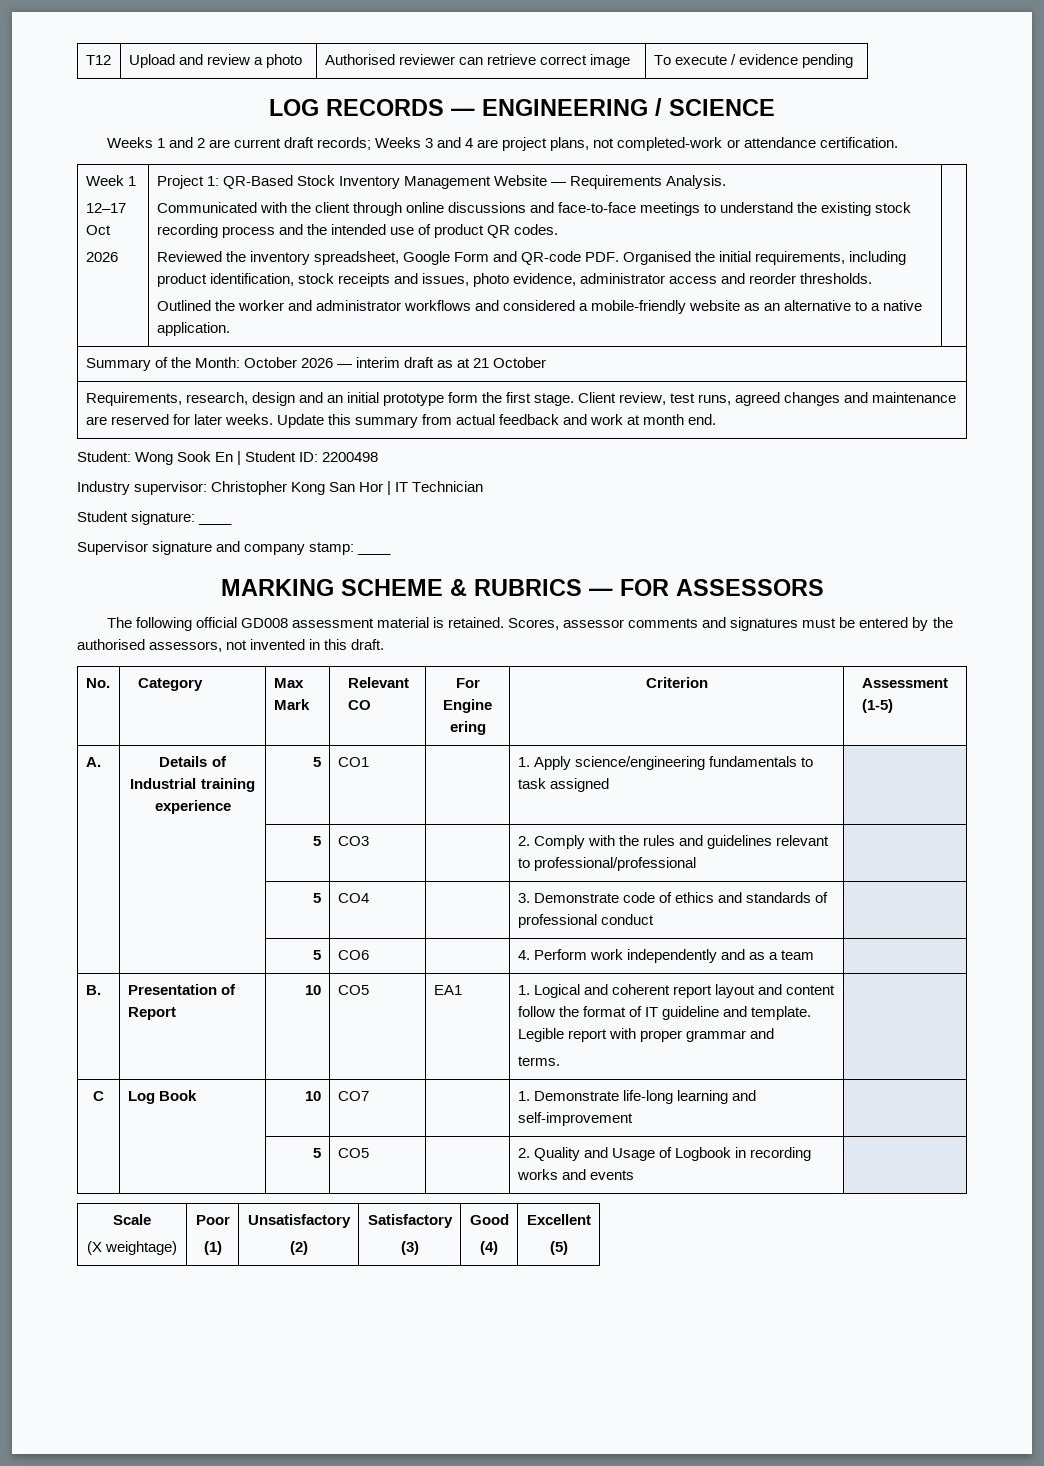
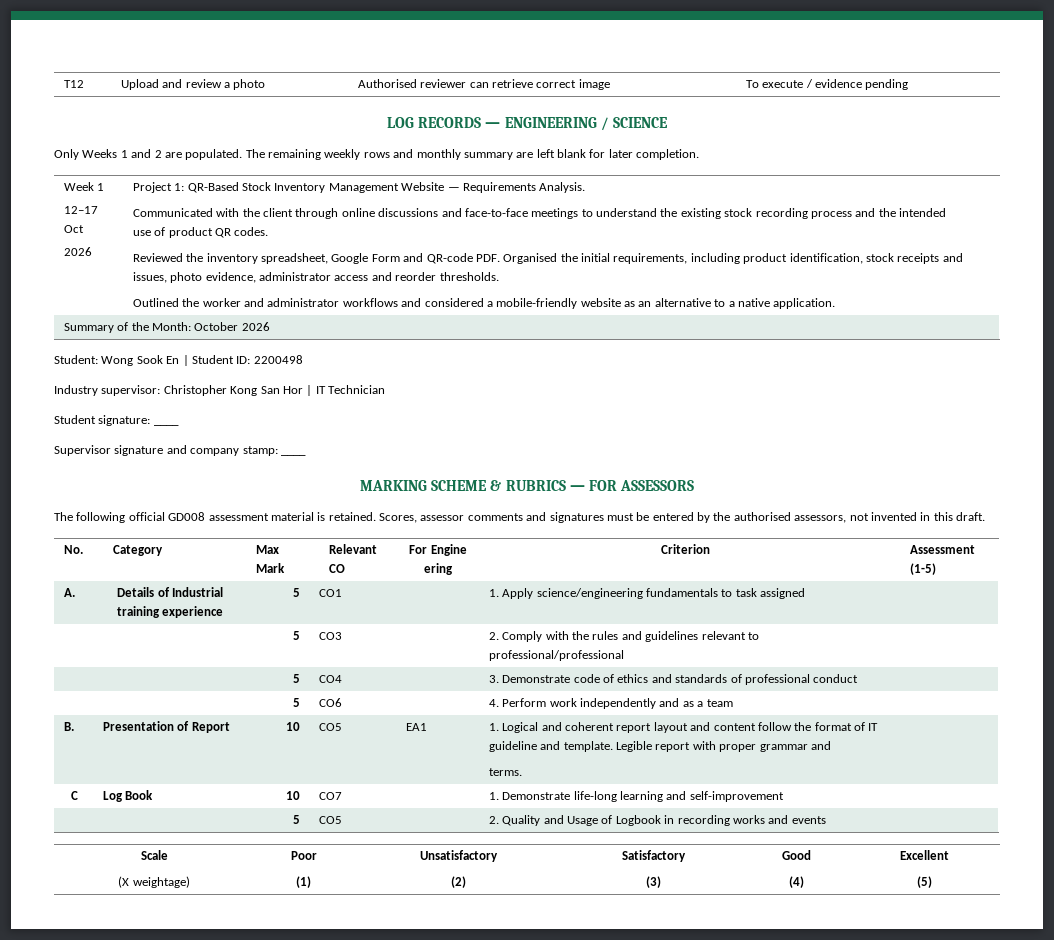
- Weeks 1 and 2 are current draft records; Weeks 3 and 4 are project plans, not completed-work or attendance certification.
+ Only Weeks 1 and 2 are populated. The remaining weekly rows and monthly summary are left blank for later completion.
- Summary of the Month: October 2026 — interim draft as at 21 October
- Requirements, research, design and an initial prototype form the first stage. Client review, test runs, agreed changes and maintenance are reserved for later weeks. Update this summary from actual feedback and work at month end.
+ Summary of the Month: October 2026

